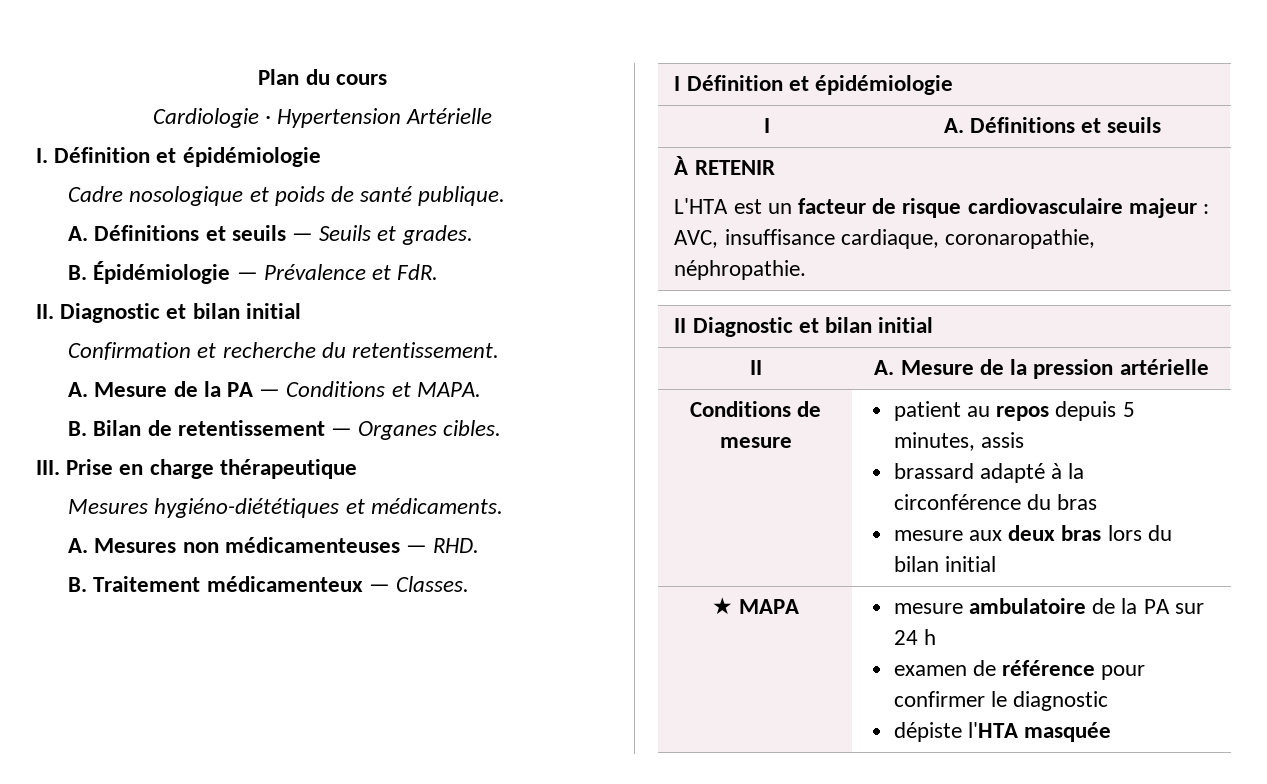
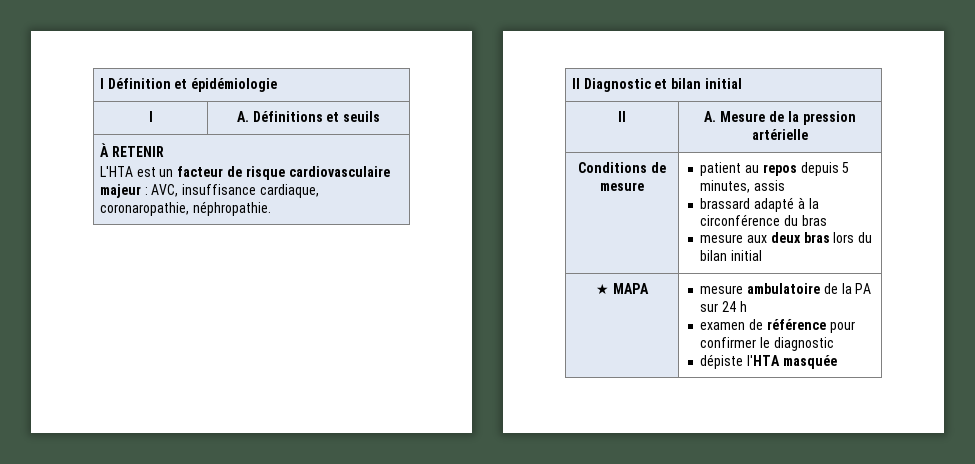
- Plan du cours
- Cardiologie · Hypertension Artérielle
- I. Définition et épidémiologie
- Cadre nosologique et poids de santé publique.
- A. Définitions et seuils — Seuils et grades.
- B. Épidémiologie — Prévalence et FdR.
- II. Diagnostic et bilan initial
- Confirmation et recherche du retentissement.
- A. Mesure de la PA — Conditions et MAPA.
- B. Bilan de retentissement — Organes cibles.
- III. Prise en charge thérapeutique
- Mesures hygiéno-diététiques et médicaments.
- A. Mesures non médicamenteuses — RHD.
- B. Traitement médicamenteux — Classes.

